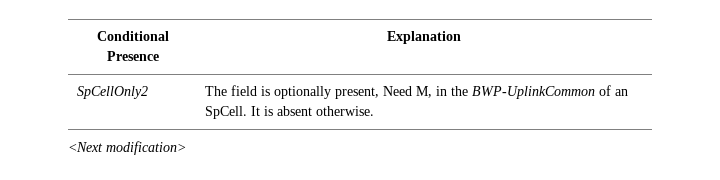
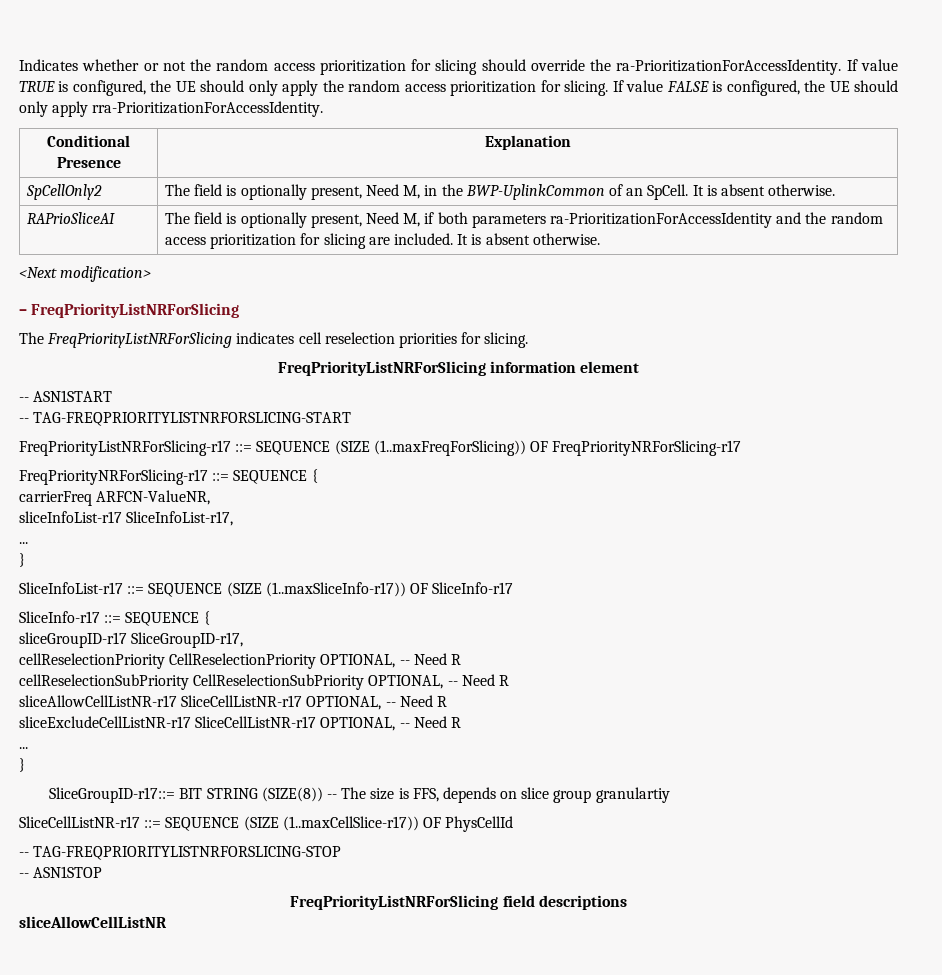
+ Indicates whether or not the random access prioritization for slicing should override the ra-PrioritizationForAccessIdentity. If value TRUE is configured, the UE should only apply the random access prioritization for slicing. If value FALSE is configured, the UE should only apply rra-PrioritizationForAccessIdentity.
+ RAPrioSliceAI | The field is optionally present, Need M, if both parameters ra-PrioritizationForAccessIdentity and the random access prioritization for slicing are included. It is absent otherwise.
  <Next modification>
+ – FreqPriorityListNRForSlicing
+ The FreqPriorityListNRForSlicing indicates cell reselection priorities for slicing.
+ FreqPriorityListNRForSlicing information element
+ -- ASN1START
+ -- TAG-FREQPRIORITYLISTNRFORSLICING-START
+ FreqPriorityListNRForSlicing-r17 ::= SEQUENCE (SIZE (1..maxFreqForSlicing)) OF FreqPriorityNRForSlicing-r17
+ FreqPriorityNRForSlicing-r17 ::= SEQUENCE {
+ carrierFreq ARFCN-ValueNR,
+ sliceInfoList-r17 SliceInfoList-r17,
+ ...
+ }
+ SliceInfoList-r17 ::= SEQUENCE (SIZE (1..maxSliceInfo-r17)) OF SliceInfo-r17
+ SliceInfo-r17 ::= SEQUENCE {
+ sliceGroupID-r17 SliceGroupID-r17,
+ cellReselectionPriority CellReselectionPriority OPTIONAL, -- Need R
+ cellReselectionSubPriority CellReselectionSubPriority OPTIONAL, -- Need R
+ sliceAllowCellListNR-r17 SliceCellListNR-r17 OPTIONAL, -- Need R
+ sliceExcludeCellListNR-r17 SliceCellListNR-r17 OPTIONAL, -- Need R
+ ...
+ }
+ SliceGroupID-r17::= BIT STRING (SIZE(8)) -- The size is FFS, depends on slice group granulartiy
+ SliceCellListNR-r17 ::= SEQUENCE (SIZE (1..maxCellSlice-r17)) OF PhysCellId
+ -- TAG-FREQPRIORITYLISTNRFORSLICING-STOP
+ -- ASN1STOP
+ FreqPriorityListNRForSlicing field descriptions
+ sliceAllowCellListNR

